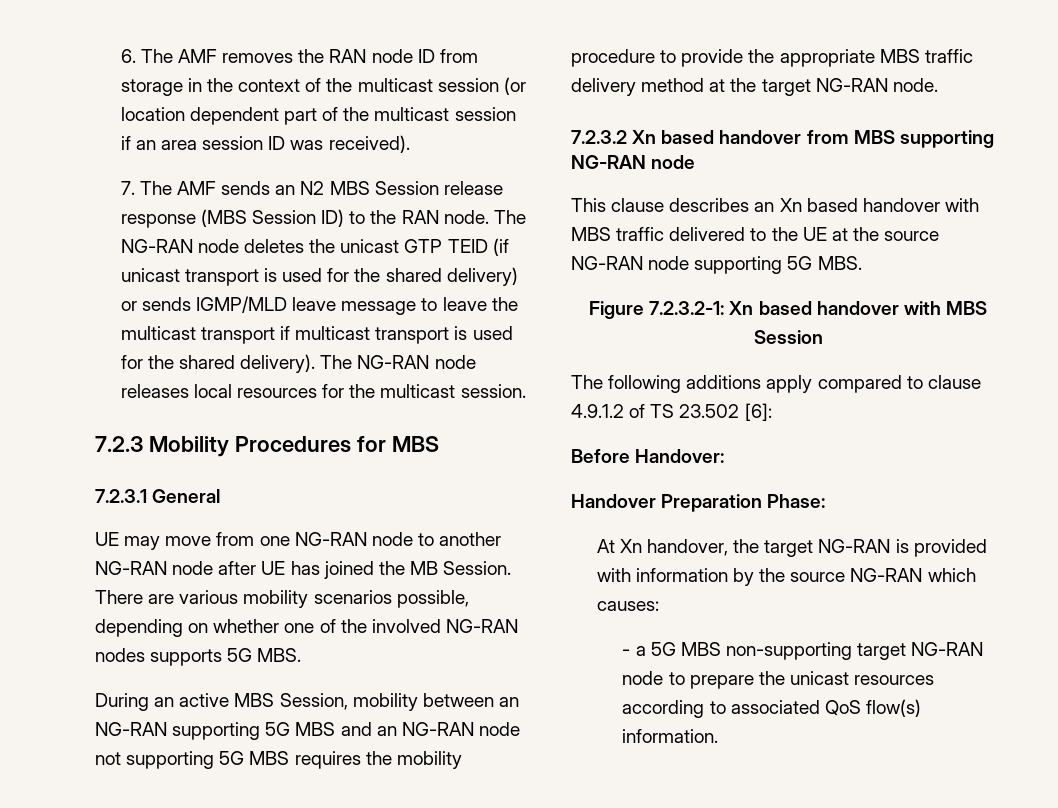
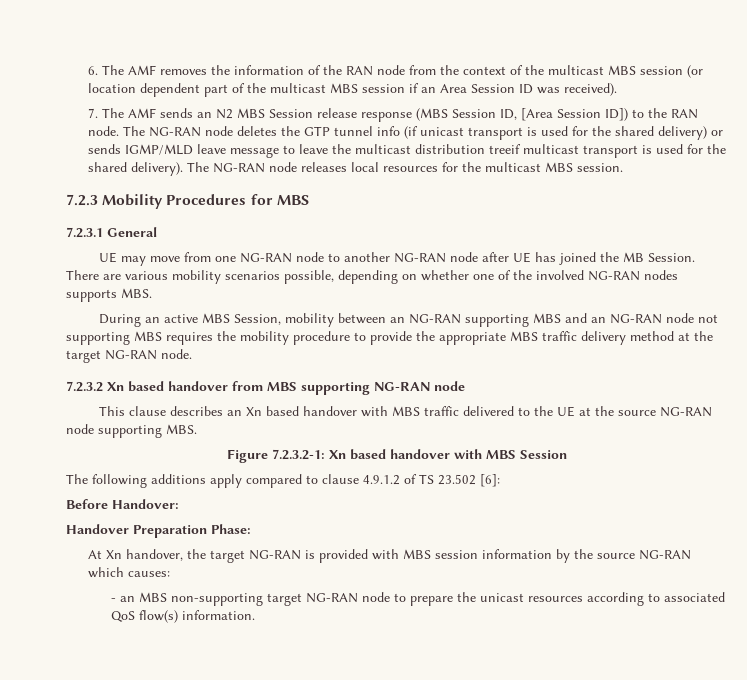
- 6. The AMF removes the RAN node ID from storage in the context of the multicast session (or location dependent part of the multicast session if an area session ID was received).
+ 6. The AMF removes the information of the RAN node from the context of the multicast MBS session (or location dependent part of the multicast MBS session if an Area Session ID was received).
- 7. The AMF sends an N2 MBS Session release response (MBS Session ID) to the RAN node.
+ 7. The AMF sends an N2 MBS Session release response (MBS Session ID, [Area Session ID]) to the RAN node.
- The NG-RAN node deletes the unicast GTP TEID (if unicast transport is used for the shared delivery) or sends IGMP/MLD leave message to leave the multicast transport if multicast transport is used for the shared delivery).
+ The NG-RAN node deletes the GTP tunnel info (if unicast transport is used for the shared delivery) or sends IGMP/MLD leave message to leave the multicast distribution treeif multicast transport is used for the shared delivery).
- The NG-RAN node releases local resources for the multicast session.
+ The NG-RAN node releases local resources for the multicast MBS session.
- There are various mobility scenarios possible, depending on whether one of the involved NG-RAN nodes supports 5G MBS.
+ There are various mobility scenarios possible, depending on whether one of the involved NG-RAN nodes supports MBS.
- During an active MBS Session, mobility between an NG-RAN supporting 5G MBS and an NG-RAN node not supporting 5G MBS requires the mobility procedure to provide the appropriate MBS traffic delivery method at the target NG-RAN node.
+ During an active MBS Session, mobility between an NG-RAN supporting MBS and an NG-RAN node not supporting MBS requires the mobility procedure to provide the appropriate MBS traffic delivery method at the target NG-RAN node.
- This clause describes an Xn based handover with MBS traffic delivered to the UE at the source NG-RAN node supporting 5G MBS.
+ This clause describes an Xn based handover with MBS traffic delivered to the UE at the source NG-RAN node supporting MBS.
- At Xn handover, the target NG-RAN is provided with information by the source NG-RAN which causes:
+ At Xn handover, the target NG-RAN is provided with MBS session information by the source NG-RAN which causes:
- - a 5G MBS non-supporting target NG-RAN node to prepare the unicast resources according to associated QoS flow(s) information.
+ - an MBS non-supporting target NG-RAN node to prepare the unicast resources according to associated QoS flow(s) information.

